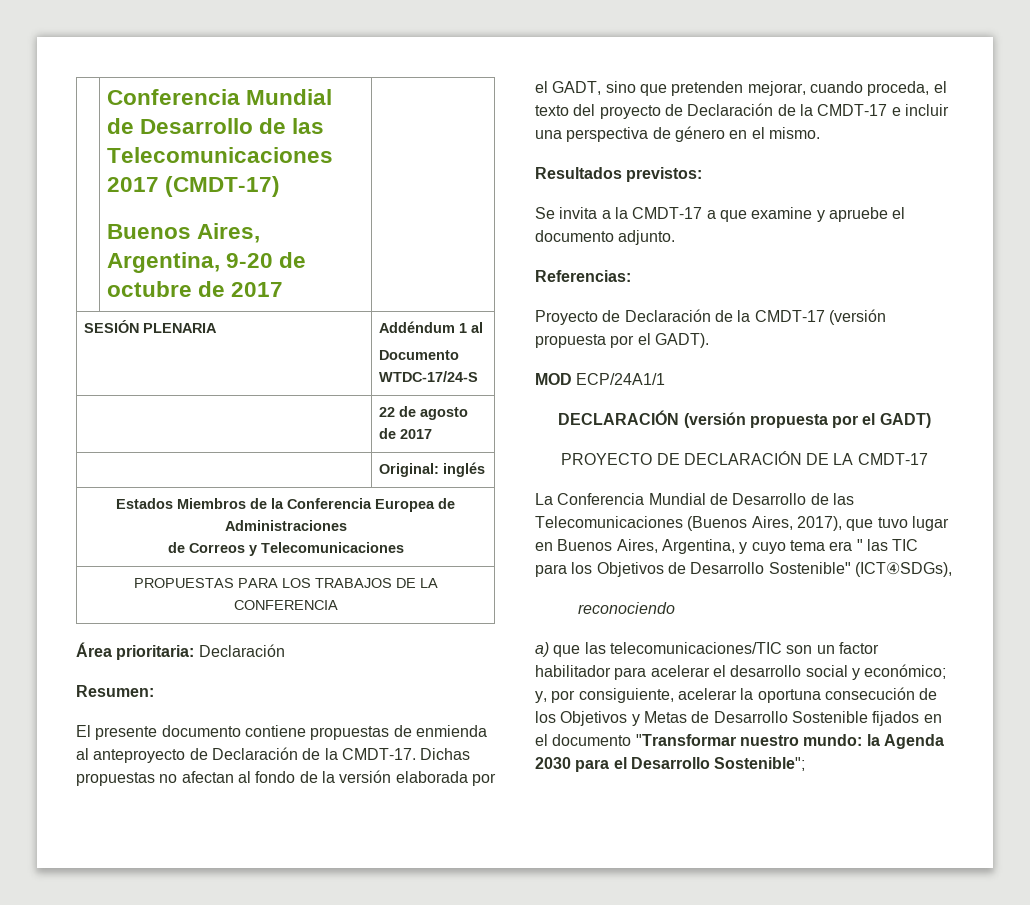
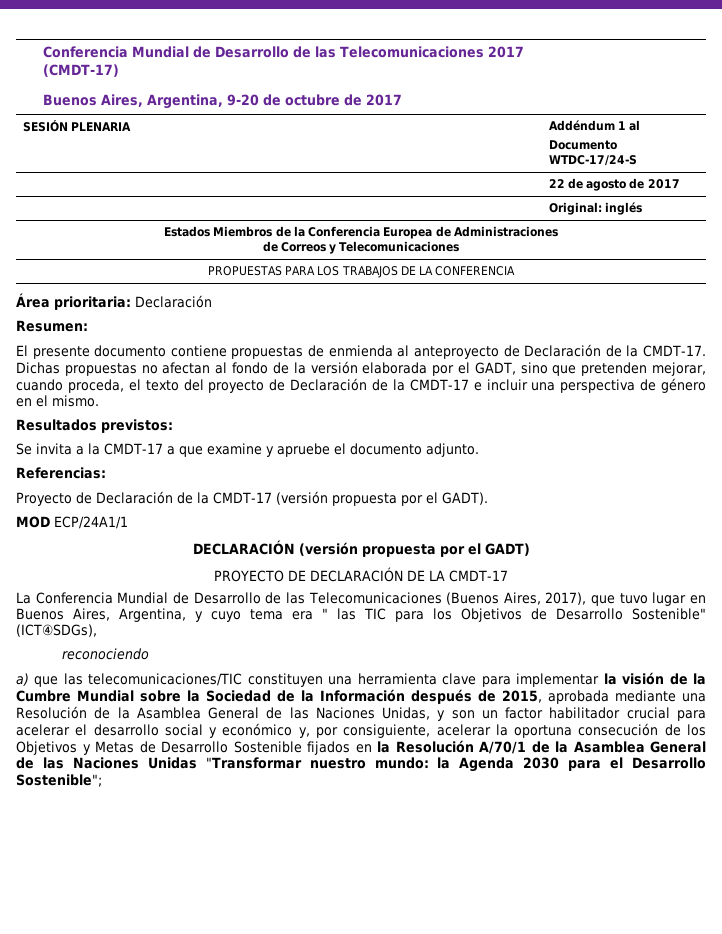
- a) que las telecomunicaciones/TIC son un factor habilitador para acelerar el desarrollo social y económico; y, por consiguiente, acelerar la oportuna consecución de los Objetivos y Metas de Desarrollo Sostenible fijados en el documento "Transformar nuestro mundo: la Agenda 2030 para el Desarrollo Sostenible";
+ a) que las telecomunicaciones/TIC constituyen una herramienta clave para implementar la visión de la Cumbre Mundial sobre la Sociedad de la Información después de 2015, aprobada mediante una Resolución de la Asamblea General de las Naciones Unidas, y son un factor habilitador crucial para acelerar el desarrollo social y económico y, por consiguiente, acelerar la oportuna consecución de los Objetivos y Metas de Desarrollo Sostenible fijados en la Resolución A/70/1 de la Asamblea General de las Naciones Unidas "Transformar nuestro mundo: la Agenda 2030 para el Desarrollo Sostenible";

